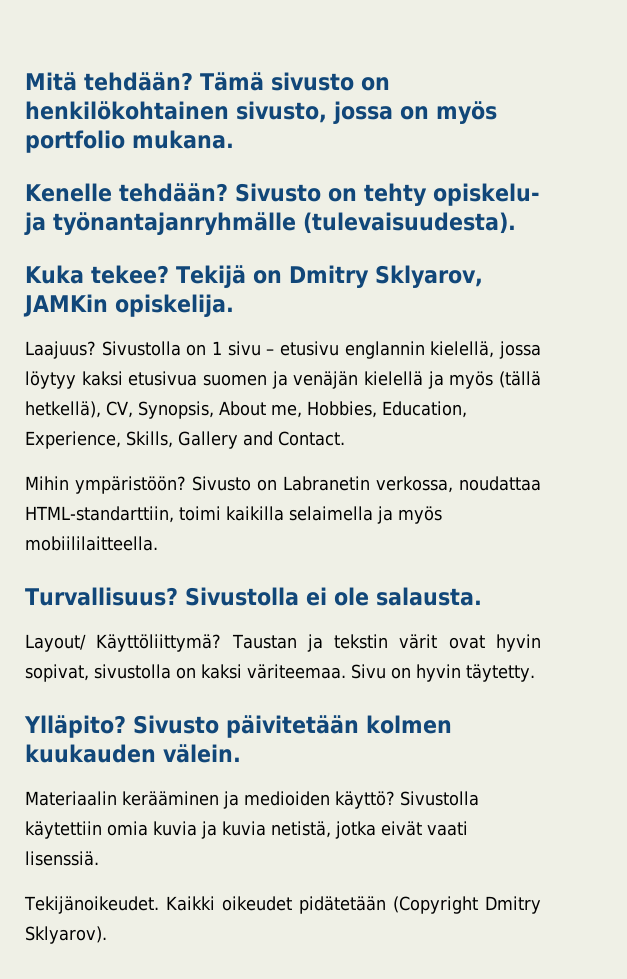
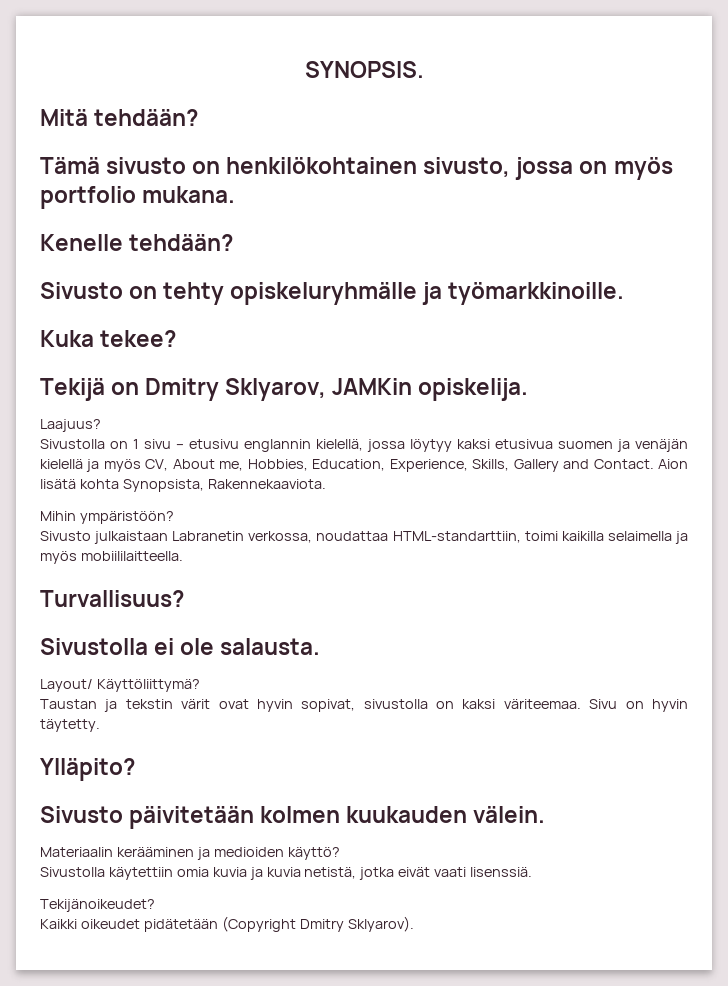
+ SYNOPSIS.
- Mitä tehdään? Tämä sivusto on henkilökohtainen sivusto, jossa on myös portfolio mukana.
+ Mitä tehdään?
+ Tämä sivusto on henkilökohtainen sivusto, jossa on myös portfolio mukana.
- Kenelle tehdään? Sivusto on tehty opiskelu- ja työnantajanryhmälle (tulevaisuudesta).
+ Kenelle tehdään?
+ Sivusto on tehty opiskeluryhmälle ja työmarkkinoille.
- Kuka tekee? Tekijä on Dmitry Sklyarov, JAMKin opiskelija.
+ Kuka tekee?
+ Tekijä on Dmitry Sklyarov, JAMKin opiskelija.
- Laajuus? Sivustolla on 1 sivu – etusivu englannin kielellä, jossa löytyy kaksi etusivua suomen ja venäjän kielellä ja myös (tällä hetkellä), CV, Synopsis, About me, Hobbies, Education, Experience, Skills, Gallery and Contact.
+ Laajuus?
+ Sivustolla on 1 sivu – etusivu englannin kielellä, jossa löytyy kaksi etusivua suomen ja venäjän kielellä ja myös CV, About me, Hobbies, Education, Experience, Skills, Gallery and Contact. Aion lisätä kohta Synopsista, Rakennekaaviota.
- Mihin ympäristöön? Sivusto on Labranetin verkossa, noudattaa HTML-standarttiin, toimi kaikilla selaimella ja myös mobiililaitteella.
+ Mihin ympäristöön?
+ Sivusto julkaistaan Labranetin verkossa, noudattaa HTML-standarttiin, toimi kaikilla selaimella ja myös mobiililaitteella.
- Turvallisuus? Sivustolla ei ole salausta.
+ Turvallisuus?
+ Sivustolla ei ole salausta.
- Layout/ Käyttöliittymä? Taustan ja tekstin värit ovat hyvin sopivat, sivustolla on kaksi väriteemaa.
+ Layout/ Käyttöliittymä?
+ Taustan ja tekstin värit ovat hyvin sopivat, sivustolla on kaksi väriteemaa.
- Ylläpito? Sivusto päivitetään kolmen kuukauden välein.
+ Ylläpito?
+ Sivusto päivitetään kolmen kuukauden välein.
- Materiaalin kerääminen ja medioiden käyttö? Sivustolla käytettiin omia kuvia ja kuvia netistä, jotka eivät vaati lisenssiä.
+ Materiaalin kerääminen ja medioiden käyttö?
+ Sivustolla käytettiin omia kuvia ja kuvia netistä, jotka eivät vaati lisenssiä.
- Tekijänoikeudet. Kaikki oikeudet pidätetään (Copyright Dmitry Sklyarov).
+ Tekijänoikeudet?
+ Kaikki oikeudet pidätetään (Copyright Dmitry Sklyarov).

